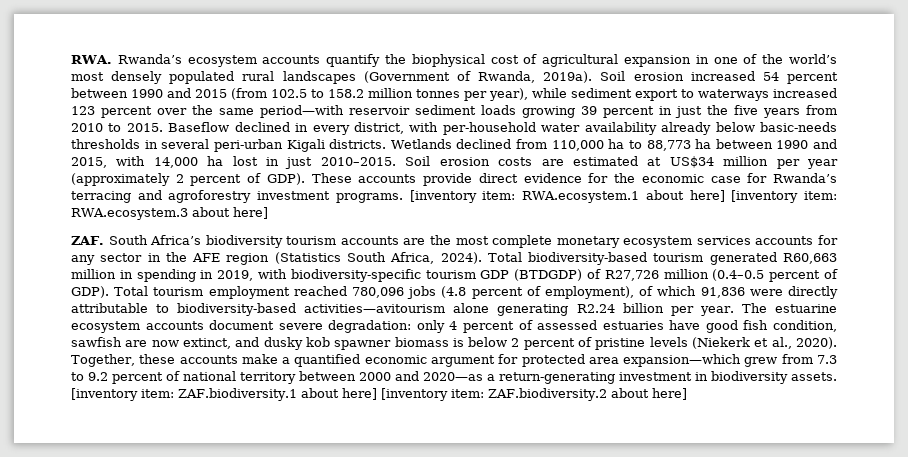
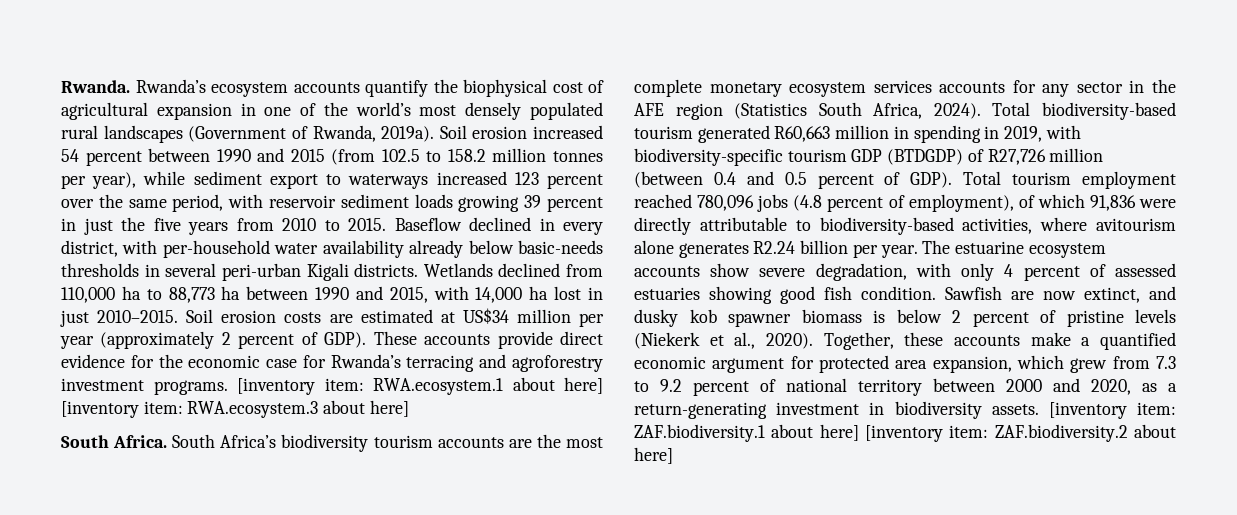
- RWA. Rwanda’s ecosystem accounts quantify the biophysical cost of agricultural expansion in one of the world’s most densely populated rural landscapes (Government of Rwanda, 2019a).
+ Rwanda. Rwanda’s ecosystem accounts quantify the biophysical cost of agricultural expansion in one of the world’s most densely populated rural landscapes (Government of Rwanda, 2019a).
- Soil erosion increased 54 percent between 1990 and 2015 (from 102.5 to 158.2 million tonnes per year), while sediment export to waterways increased 123 percent over the same period—with reservoir sediment loads growing 39 percent in just the five years from 2010 to 2015.
+ Soil erosion increased 54 percent between 1990 and 2015 (from 102.5 to 158.2 million tonnes per year), while sediment export to waterways increased 123 percent over the same period, with reservoir sediment loads growing 39 percent in just the five years from 2010 to 2015.
- ZAF. South Africa’s biodiversity tourism accounts are the most complete monetary ecosystem services accounts for any sector in the AFE region (Statistics South Africa, 2024).
+ South Africa. South Africa’s biodiversity tourism accounts are the most complete monetary ecosystem services accounts for any sector in the AFE region (Statistics South Africa, 2024).
- Total biodiversity-based tourism generated R60,663 million in spending in 2019, with biodiversity-specific tourism GDP (BTDGDP) of R27,726 million (0.4–0.5 percent of GDP).
+ Total biodiversity-based tourism generated R60,663 million in spending in 2019, with biodiversity-specific tourism GDP (BTDGDP) of R27,726 million (between 0.4 and 0.5 percent of GDP).
- Total tourism employment reached 780,096 jobs (4.8 percent of employment), of which 91,836 were directly attributable to biodiversity-based activities—avitourism alone generating R2.24 billion per year.
+ Total tourism employment reached 780,096 jobs (4.8 percent of employment), of which 91,836 were directly attributable to biodiversity-based activities, where avitourism alone generates R2.24 billion per year.
- The estuarine ecosystem accounts document severe degradation: only 4 percent of assessed estuaries have good fish condition, sawfish are now extinct, and dusky kob spawner biomass is below 2 percent of pristine levels (Niekerk et al., 2020).
+ The estuarine ecosystem accounts show severe degradation, with only 4 percent of assessed estuaries showing good fish condition. Sawfish are now extinct, and dusky kob spawner biomass is below 2 percent of pristine levels (Niekerk et al., 2020).
- Together, these accounts make a quantified economic argument for protected area expansion—which grew from 7.3 to 9.2 percent of national territory between 2000 and 2020—as a return-generating investment in biodiversity assets.
+ Together, these accounts make a quantified economic argument for protected area expansion, which grew from 7.3 to 9.2 percent of national territory between 2000 and 2020, as a return-generating investment in biodiversity assets.

